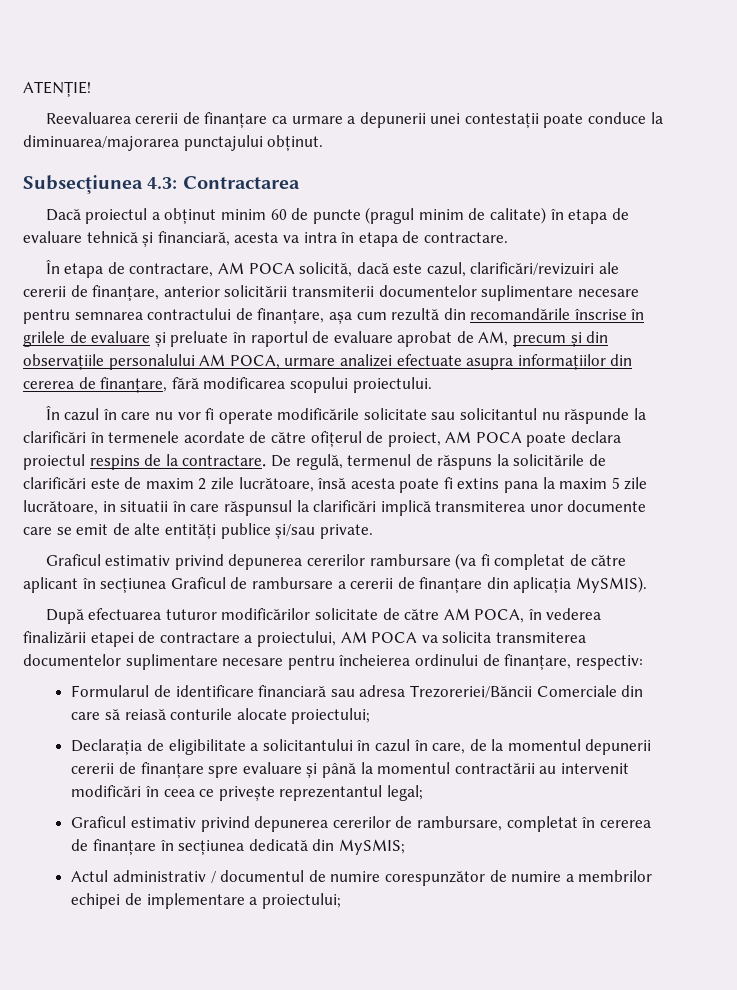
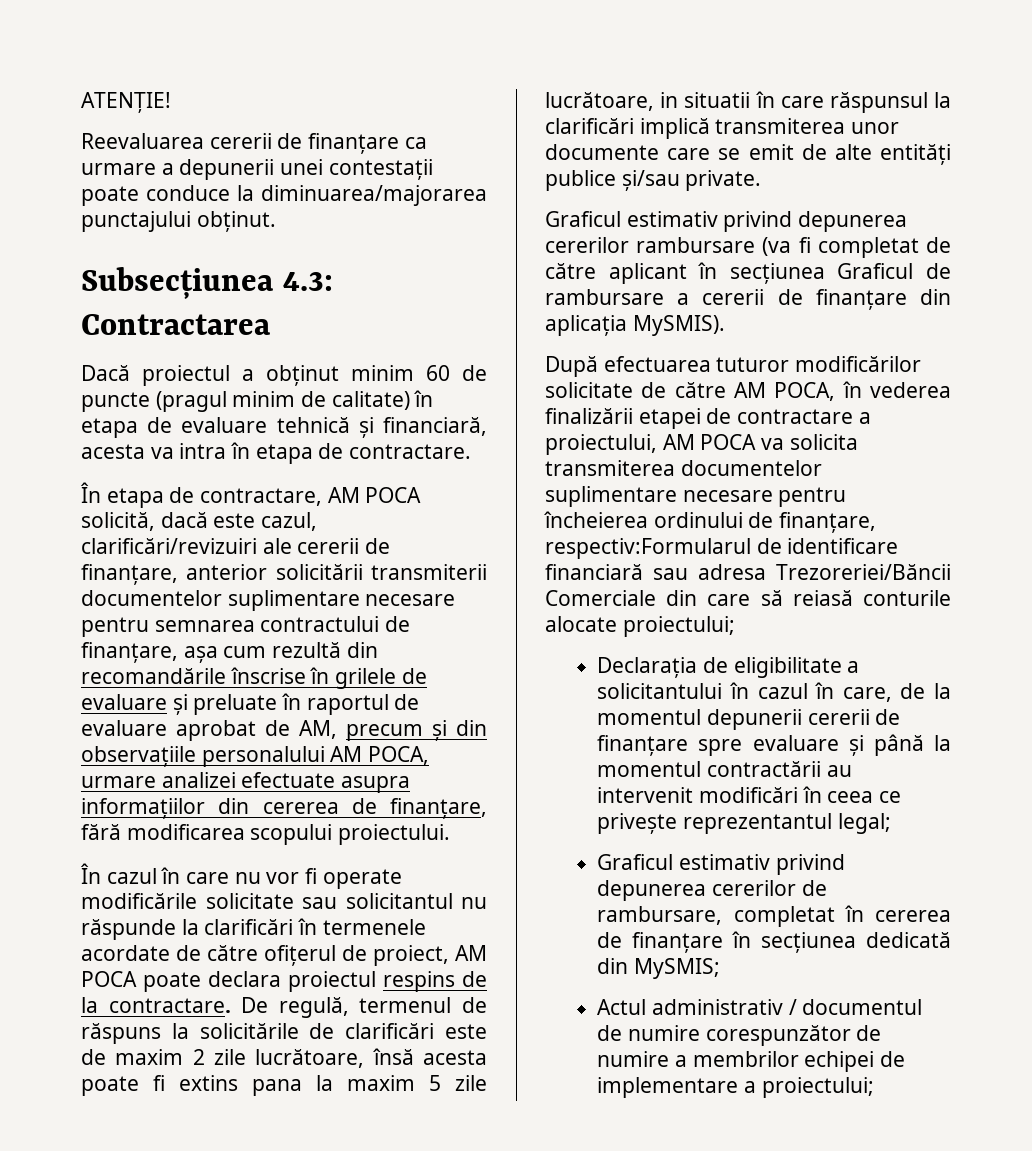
- După efectuarea tuturor modificărilor solicitate de către AM POCA, în vederea finalizării etapei de contractare a proiectului, AM POCA va solicita transmiterea documentelor suplimentare necesare pentru încheierea ordinului de finanțare, respectiv:
- Formularul de identificare financiară sau adresa Trezoreriei/Băncii Comerciale din care să reiasă conturile alocate proiectului;
+ După efectuarea tuturor modificărilor solicitate de către AM POCA, în vederea finalizării etapei de contractare a proiectului, AM POCA va solicita transmiterea documentelor suplimentare necesare pentru încheierea ordinului de finanțare, respectiv:Formularul de identificare financiară sau adresa Trezoreriei/Băncii Comerciale din care să reiasă conturile alocate proiectului;

